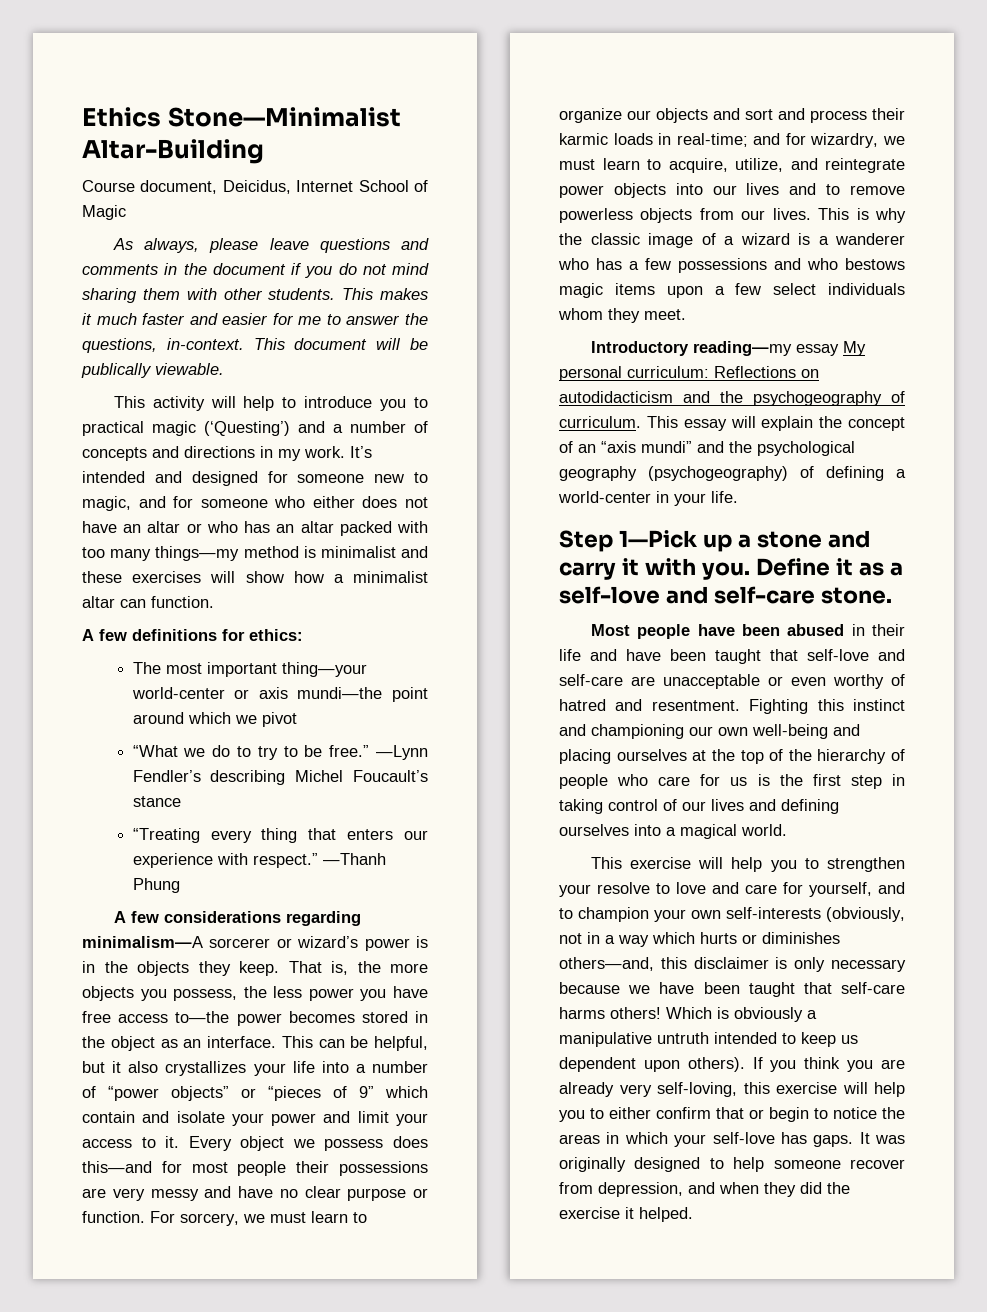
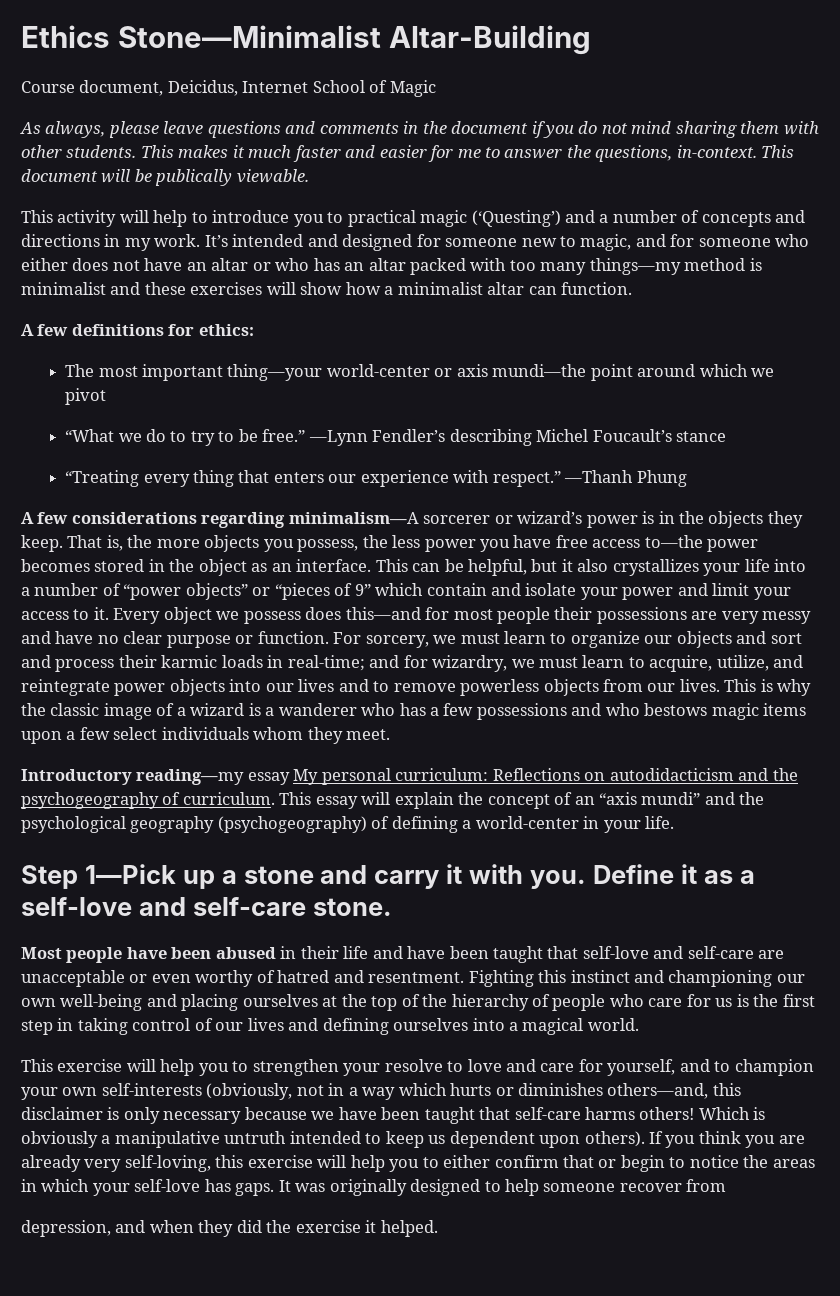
- It was originally designed to help someone recover from depression, and when they did the exercise it helped.
+ It was originally designed to help someone recover from
+ depression, and when they did the exercise it helped.

